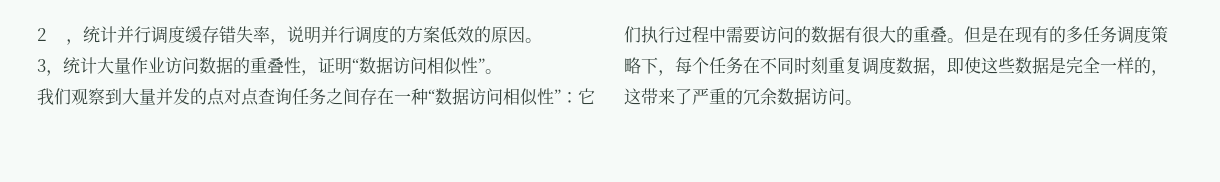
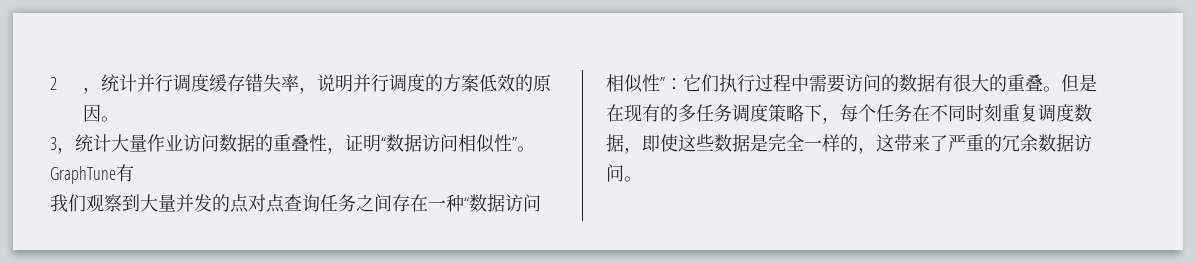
+ GraphTune有

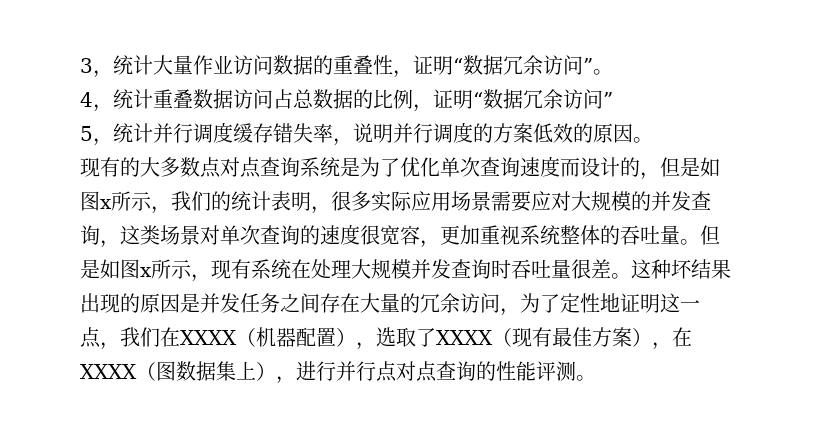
- 2，统计并行调度缓存错失率，说明并行调度的方案低效的原因。
+ 3，统计大量作业访问数据的重叠性，证明“数据冗余访问”。
+ 4，统计重叠数据访问占总数据的比例，证明“数据冗余访问”
+ 5，统计并行调度缓存错失率，说明并行调度的方案低效的原因。
- 3，统计大量作业访问数据的重叠性，证明“数据访问相似性”。GraphTune有
- 我们观察到大量并发的点对点查询任务之间存在一种“数据访问相似性”：它们执行过程中需要访问的数据有很大的重叠。但是在现有的多任务调度策略下，每个任务在不同时刻重复调度数据，即使这些数据是完全一样的，这带来了严重的冗余数据访问。
+ 现有的大多数点对点查询系统是为了优化单次查询速度而设计的，但是如图x所示，我们的统计表明，很多实际应用场景需要应对大规模的并发查询，这类场景对单次查询的速度很宽容，更加重视系统整体的吞吐量。但是如图x所示，现有系统在处理大规模并发查询时吞吐量很差。这种坏结果出现的原因是并发任务之间存在大量的冗余访问，为了定性地证明这一点，我们在XXXX（机器配置），选取了XXXX（现有最佳方案），在XXXX（图数据集上），进行并行点对点查询的性能评测。

